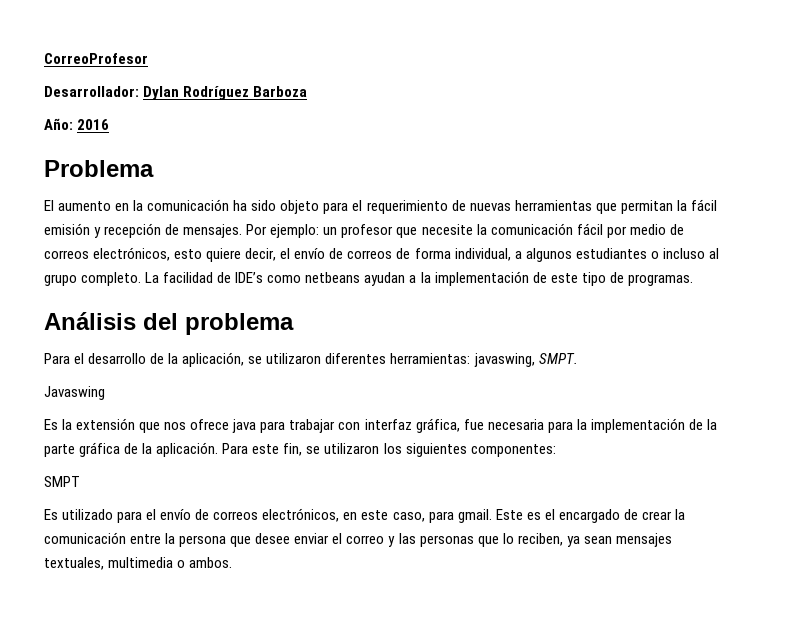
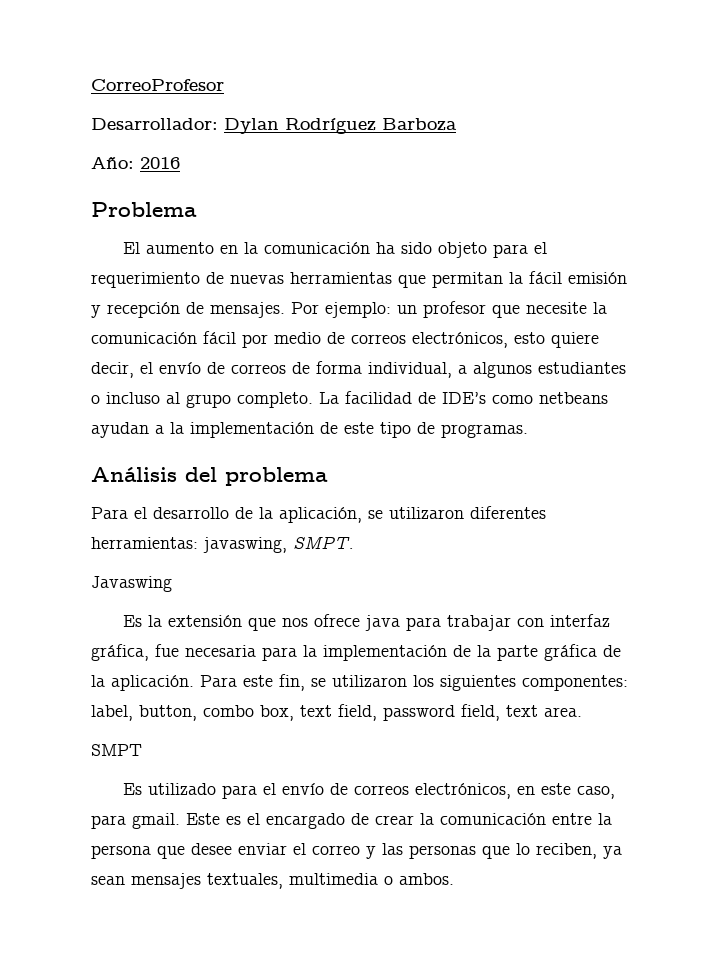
- Para este fin, se utilizaron los siguientes componentes:
+ Para este fin, se utilizaron los siguientes componentes: label, button, combo box, text field, password field, text area.

